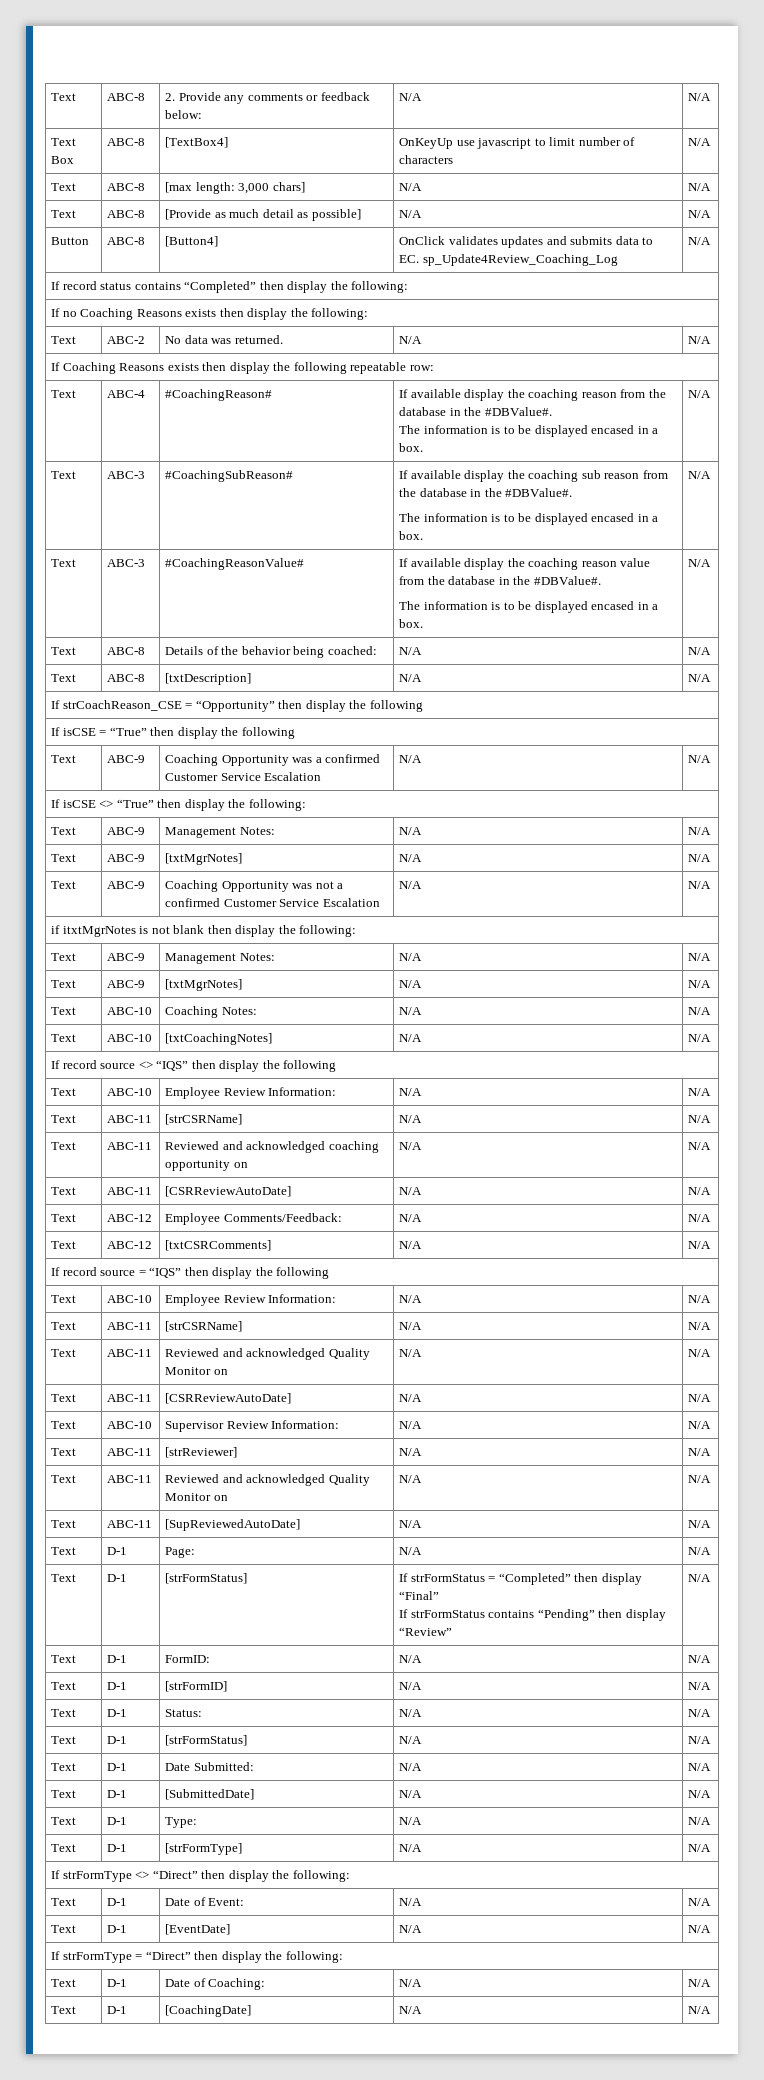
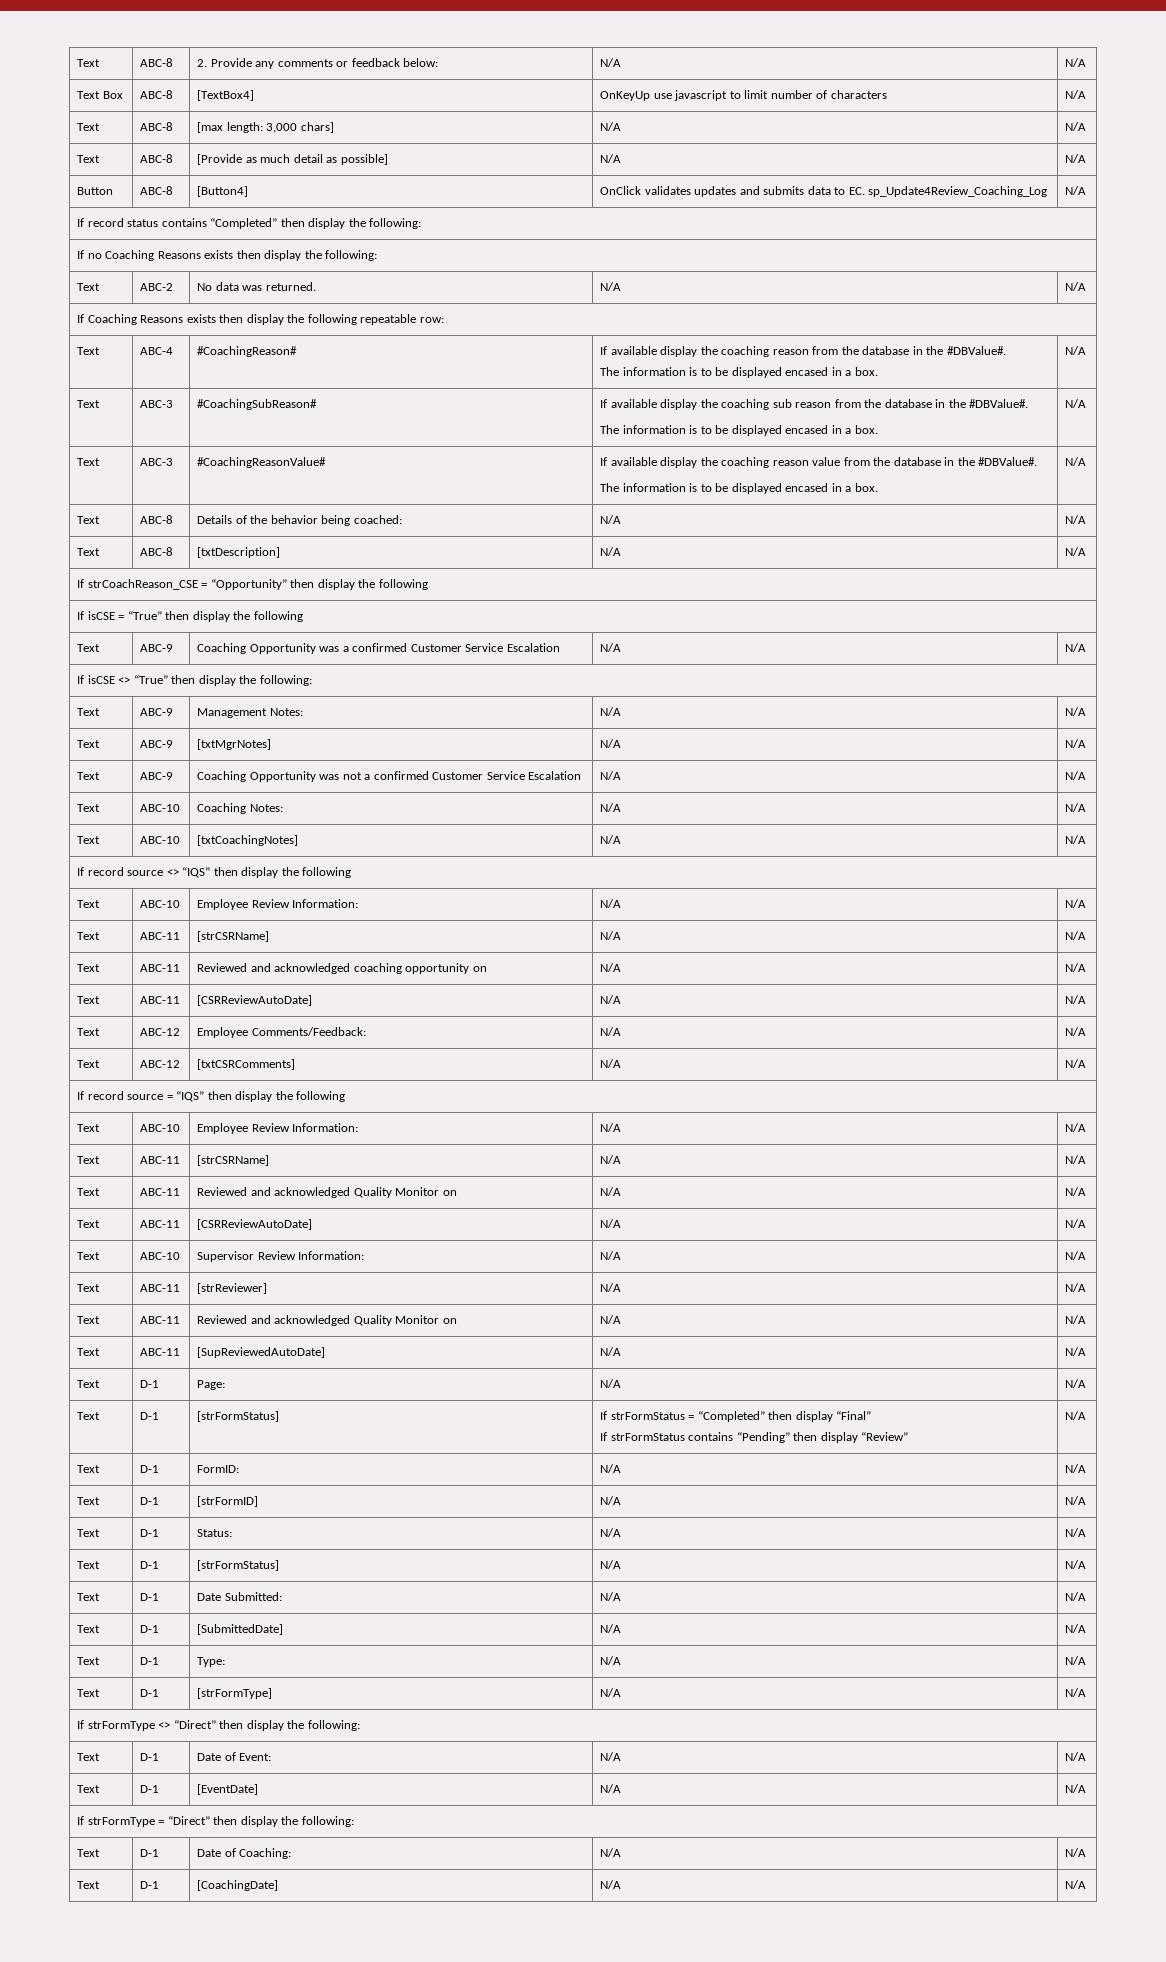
- if itxtMgrNotes is not blank then display the following:
- Text | ABC-9 | Management Notes: | N/A | N/A
- Text | ABC-9 | [txtMgrNotes] | N/A | N/A

